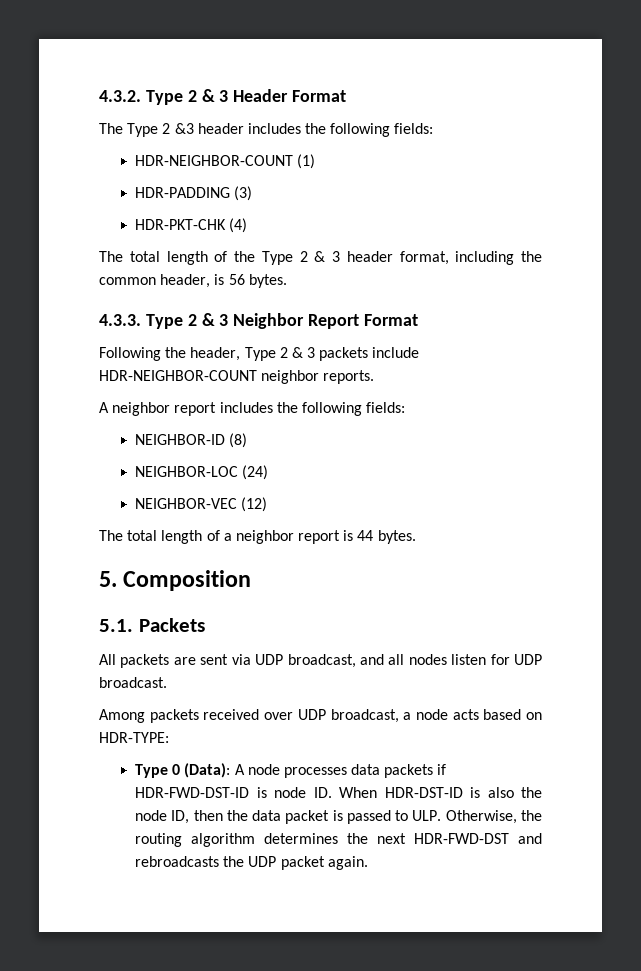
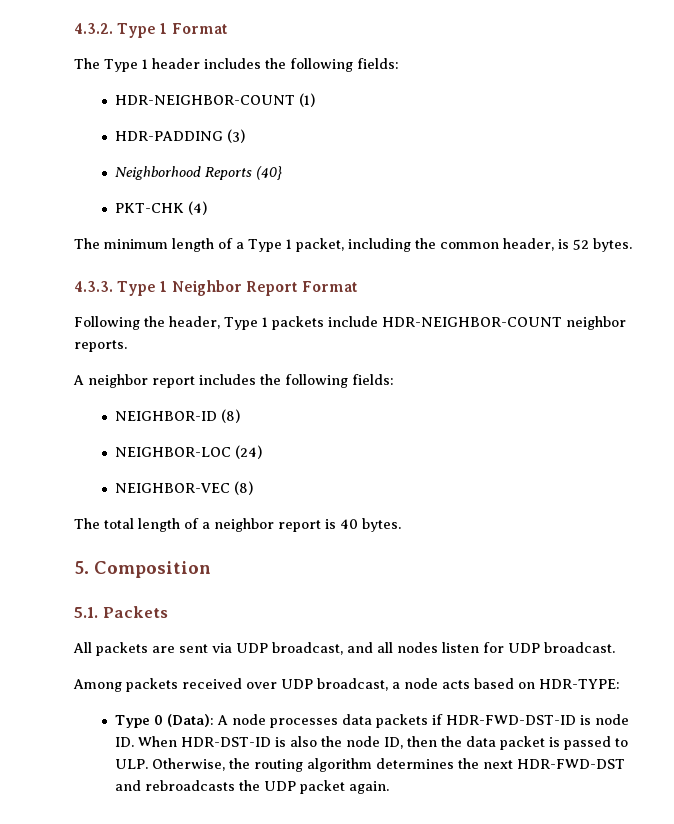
- 4.3.2. Type 2 & 3 Header Format
+ 4.3.2. Type 1 Format
- The Type 2 &3 header includes the following fields:
+ The Type 1 header includes the following fields:
- HDR-PKT-CHK (4)
+ Neighborhood Reports (40}
+ PKT-CHK (4)
- The total length of the Type 2 & 3 header format, including the common header, is 56 bytes.
+ The minimum length of a Type 1 packet, including the common header, is 52 bytes.
- 4.3.3. Type 2 & 3 Neighbor Report Format
+ 4.3.3. Type 1 Neighbor Report Format
- Following the header, Type 2 & 3 packets include HDR-NEIGHBOR-COUNT neighbor reports.
+ Following the header, Type 1 packets include HDR-NEIGHBOR-COUNT neighbor reports.
- NEIGHBOR-VEC (12)
+ NEIGHBOR-VEC (8)
- The total length of a neighbor report is 44 bytes.
+ The total length of a neighbor report is 40 bytes.

